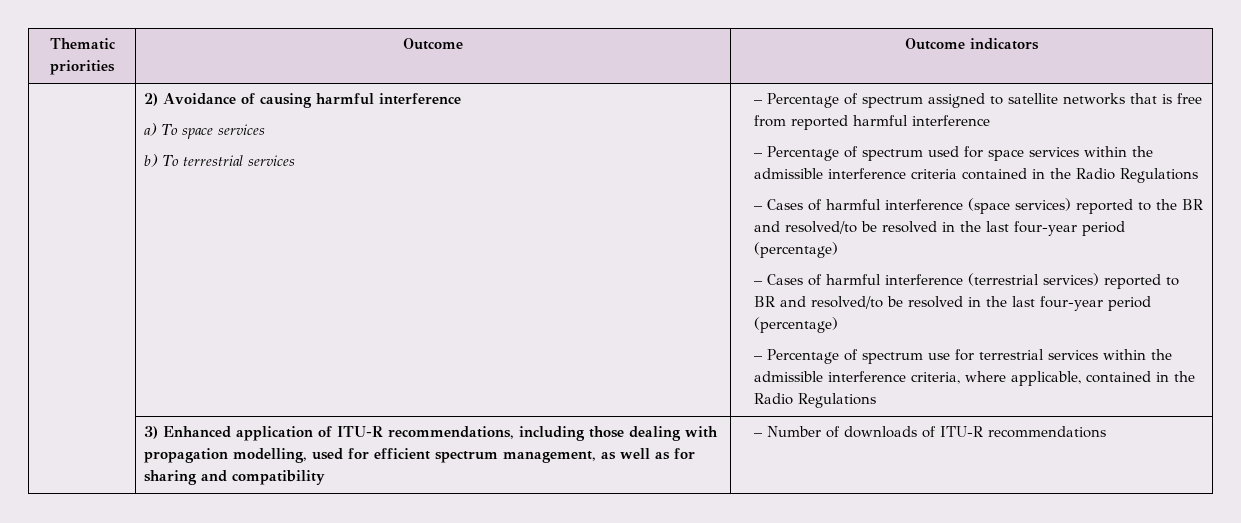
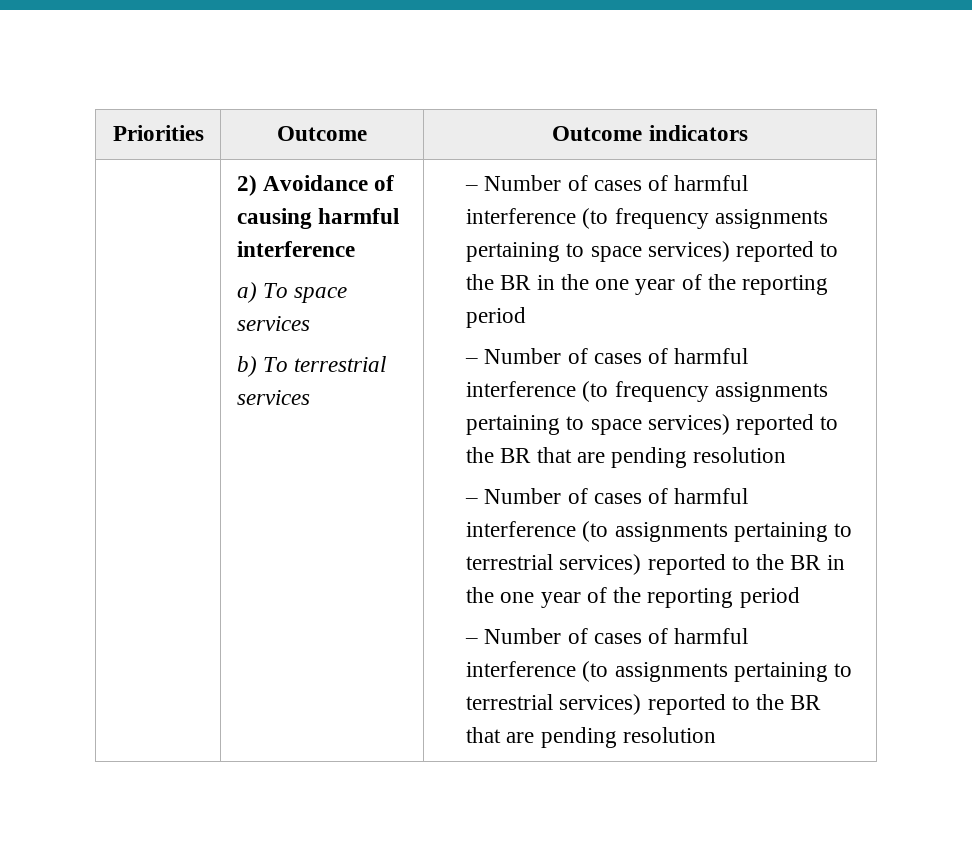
- Thematic priorities | Outcome | Outcome indicators
+ Priorities | Outcome | Outcome indicators
- – Percentage of spectrum assigned to satellite networks that is free from reported harmful interference
- – Percentage of spectrum used for space services within the admissible interference criteria contained in the Radio Regulations
- – Cases of harmful interference (space services) reported to the BR and resolved/to be resolved in the last four-year period (percentage)
- – Cases of harmful interference (terrestrial services) reported to BR and resolved/to be resolved in the last four-year period (percentage)
- – Percentage of spectrum use for terrestrial services within the admissible interference criteria, where applicable, contained in the Radio Regulations
- | 3) Enhanced application of ITU-R recommendations, including those dealing with propagation modelling, used for efficient spectrum management, as well as for sharing and compatibility | – Number of downloads of ITU-R recommendations
+ – Number of cases of harmful interference (to frequency assignments pertaining to space services) reported to the BR in the one year of the reporting period
+ – Number of cases of harmful interference (to frequency assignments pertaining to space services) reported to the BR that are pending resolution
+ – Number of cases of harmful interference (to assignments pertaining to terrestrial services) reported to the BR in the one year of the reporting period
+ – Number of cases of harmful interference (to assignments pertaining to terrestrial services) reported to the BR that are pending resolution

